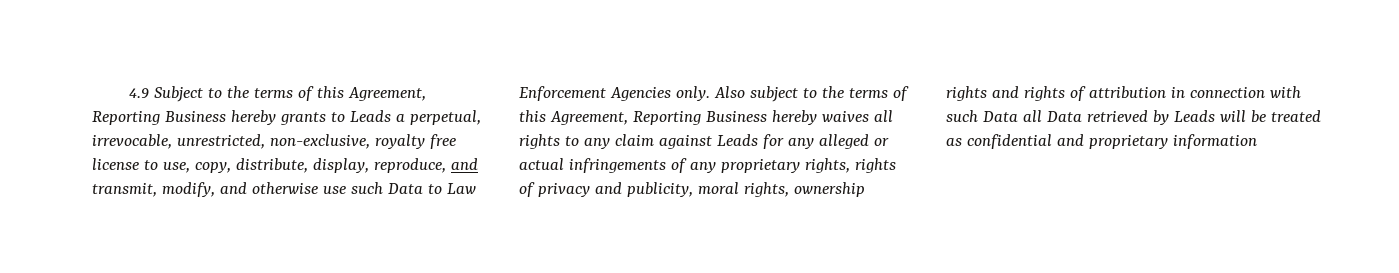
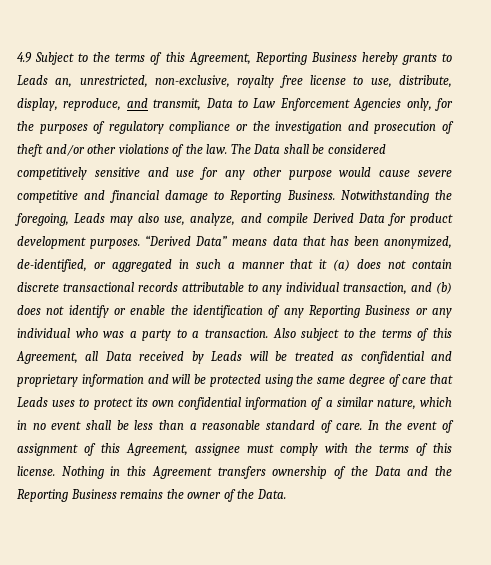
- 4.9 Subject to the terms of this Agreement, Reporting Business hereby grants to Leads a perpetual, irrevocable, unrestricted, non-exclusive, royalty free license to use, copy, distribute, display, reproduce, and transmit, modify, and otherwise use such Data to Law Enforcement Agencies only.
+ 4.9 Subject to the terms of this Agreement, Reporting Business hereby grants to Leads an, unrestricted, non-exclusive, royalty free license to use, distribute, display, reproduce, and transmit, Data to Law Enforcement Agencies only, for the purposes of regulatory compliance or the investigation and prosecution of theft and/or other violations of the law. The Data shall be considered competitively sensitive and use for any other purpose would cause severe competitive and financial damage to Reporting Business. Notwithstanding the foregoing, Leads may also use, analyze, and compile Derived Data for product development purposes. “Derived Data” means data that has been anonymized, de-identified, or aggregated in such a manner that it (a) does not contain discrete transactional records attributable to any individual transaction, and (b) does not identify or enable the identification of any Reporting Business or any individual who was a party to a transaction.
- Also subject to the terms of this Agreement, Reporting Business hereby waives all rights to any claim against Leads for any alleged or actual infringements of any proprietary rights, rights of privacy and publicity, moral rights, ownership rights and rights of attribution in connection with such Data all Data retrieved by Leads will be treated as confidential and proprietary information
+ Also subject to the terms of this Agreement, all Data received by Leads will be treated as confidential and proprietary information and will be protected using the same degree of care that Leads uses to protect its own confidential information of a similar nature, which in no event shall be less than a reasonable standard of care. In the event of assignment of this Agreement, assignee must comply with the terms of this license. Nothing in this Agreement transfers ownership of the Data and the Reporting Business remains the owner of the Data.

